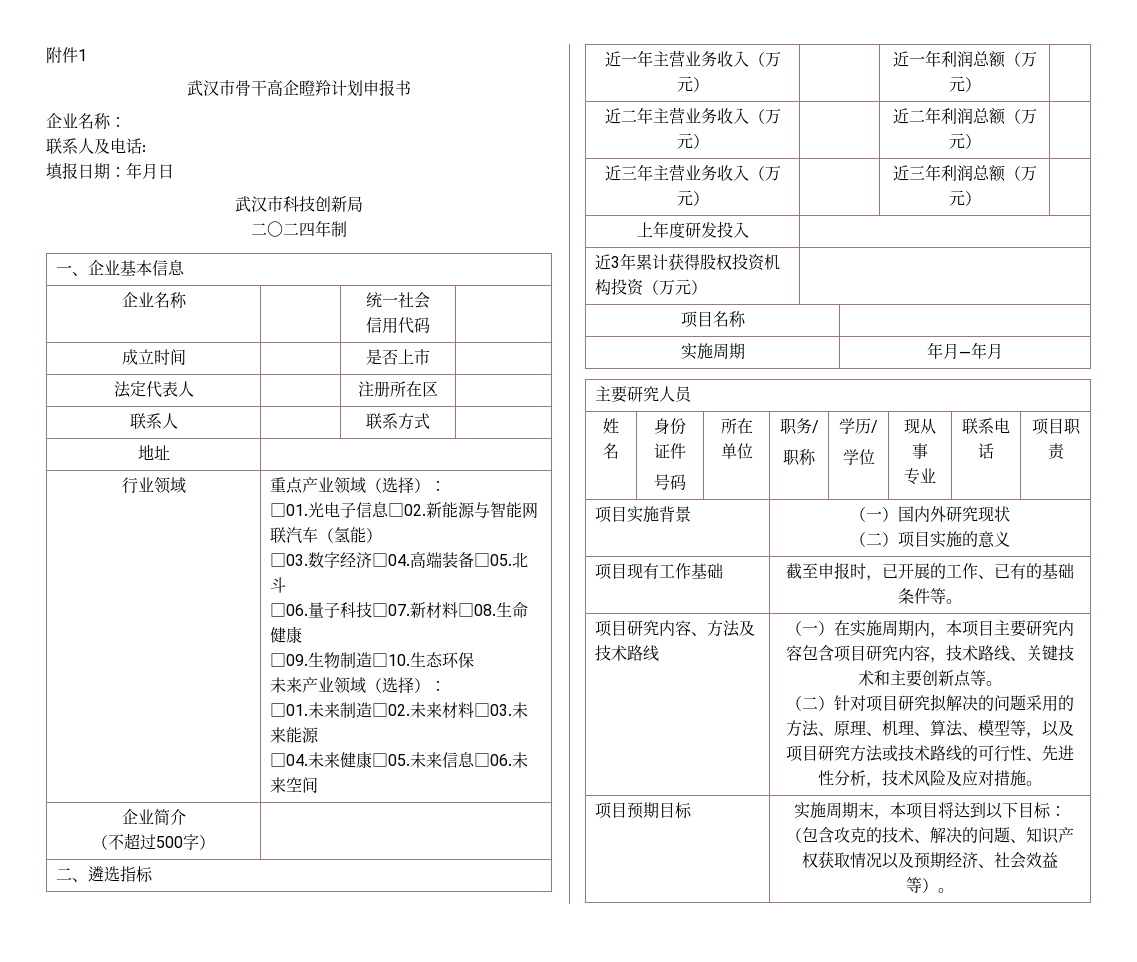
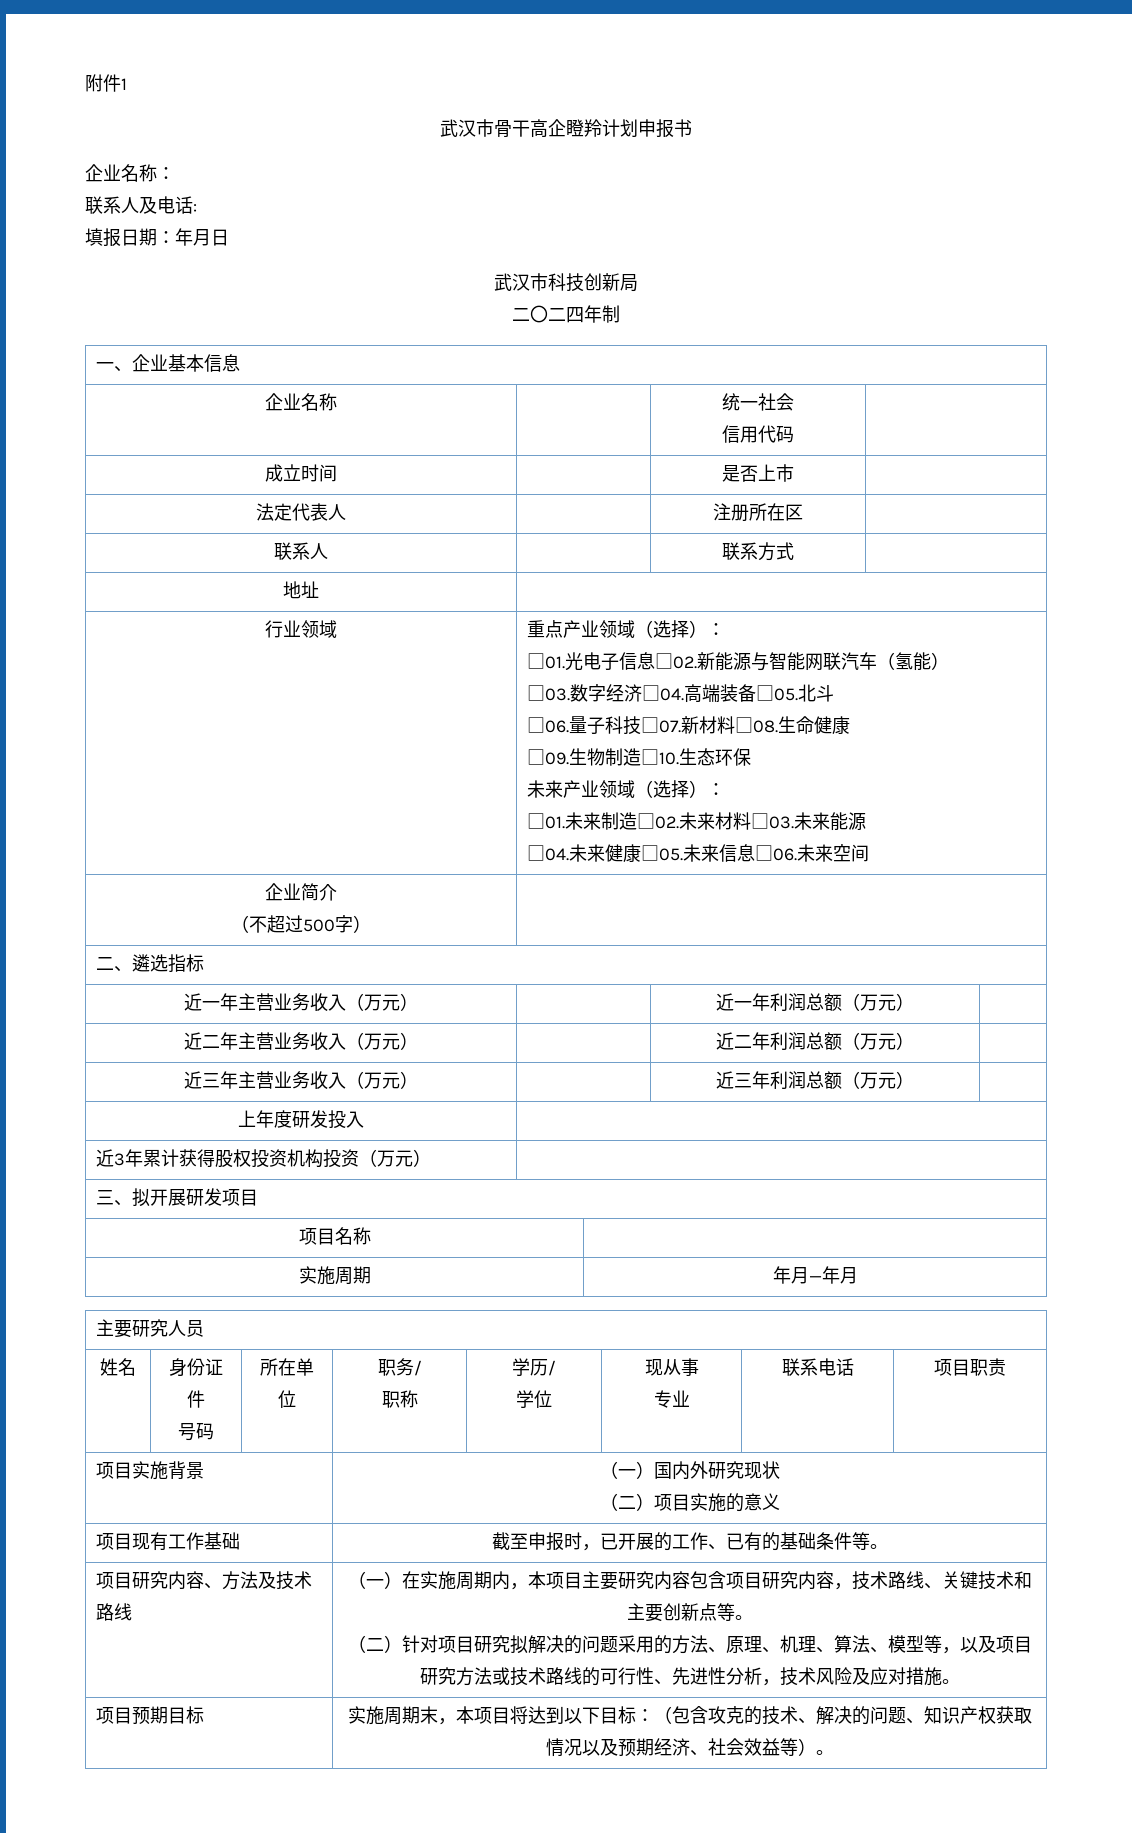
+ 三、拟开展研发项目

